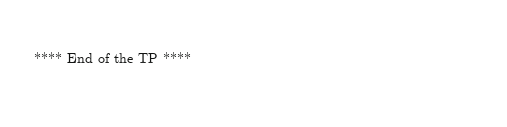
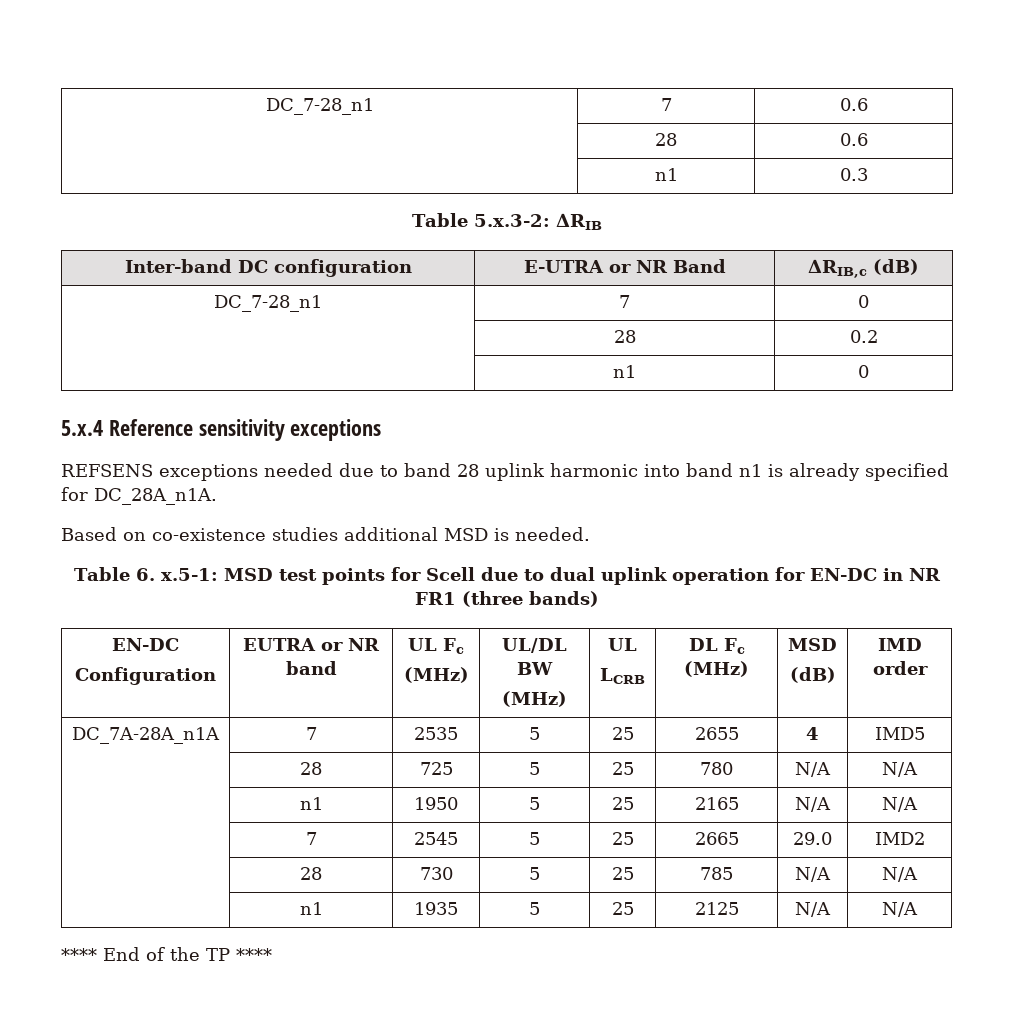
+ DC_7-28_n1 | 7 | 0.6
+ | 28 | 0.6
+ | n1 | 0.3
+ Table 5.x.3-2: ΔRIB
+ Inter-band DC configuration | E-UTRA or NR Band | ΔRIB,c (dB)
+ DC_7-28_n1 | 7 | 0
+ | 28 | 0.2
+ | n1 | 0
+ 5.x.4 Reference sensitivity exceptions
+ REFSENS exceptions needed due to band 28 uplink harmonic into band n1 is already specified for DC_28A_n1A.
+ Based on co-existence studies additional MSD is needed.
+ Table 6. x.5-1: MSD test points for Scell due to dual uplink operation for EN-DC in NR FR1 (three bands)
+ EN-DC
+ Configuration | EUTRA or NR band | UL Fc
+ (MHz) | UL/DL BW
+ (MHz) | UL
+ LCRB | DL Fc (MHz) | MSD
+ (dB) | IMD order
+ DC_7A-28A_n1A | 7 | 2535 | 5 | 25 | 2655 | 4 | IMD5
+ | 28 | 725 | 5 | 25 | 780 | N/A | N/A
+ | n1 | 1950 | 5 | 25 | 2165 | N/A | N/A
+ | 7 | 2545 | 5 | 25 | 2665 | 29.0 | IMD2
+ | 28 | 730 | 5 | 25 | 785 | N/A | N/A
+ | n1 | 1935 | 5 | 25 | 2125 | N/A | N/A

